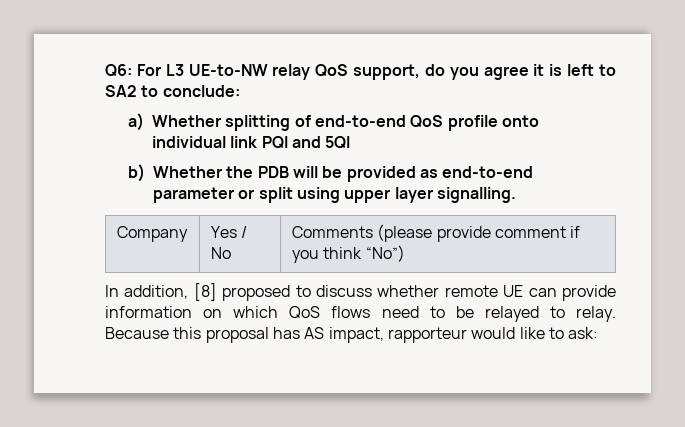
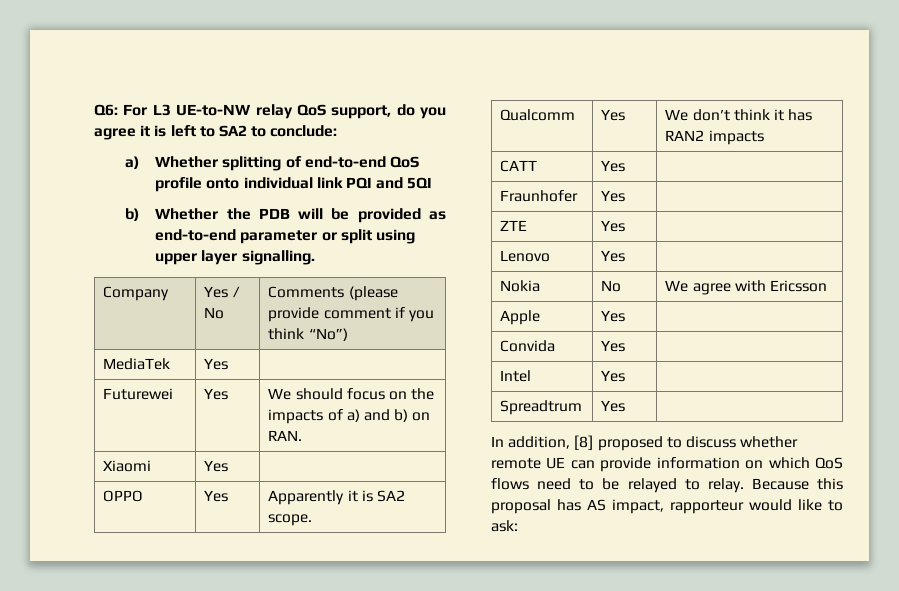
+ MediaTek | Yes |
+ Futurewei | Yes | We should focus on the impacts of a) and b) on RAN.
+ Xiaomi | Yes |
+ OPPO | Yes | Apparently it is SA2 scope.
+ Qualcomm | Yes | We don’t think it has RAN2 impacts
+ CATT | Yes |
+ Fraunhofer | Yes |
+ ZTE | Yes |
+ Lenovo | Yes |
+ Nokia | No | We agree with Ericsson
+ Apple | Yes |
+ Convida | Yes |
+ Intel | Yes |
+ Spreadtrum | Yes |

